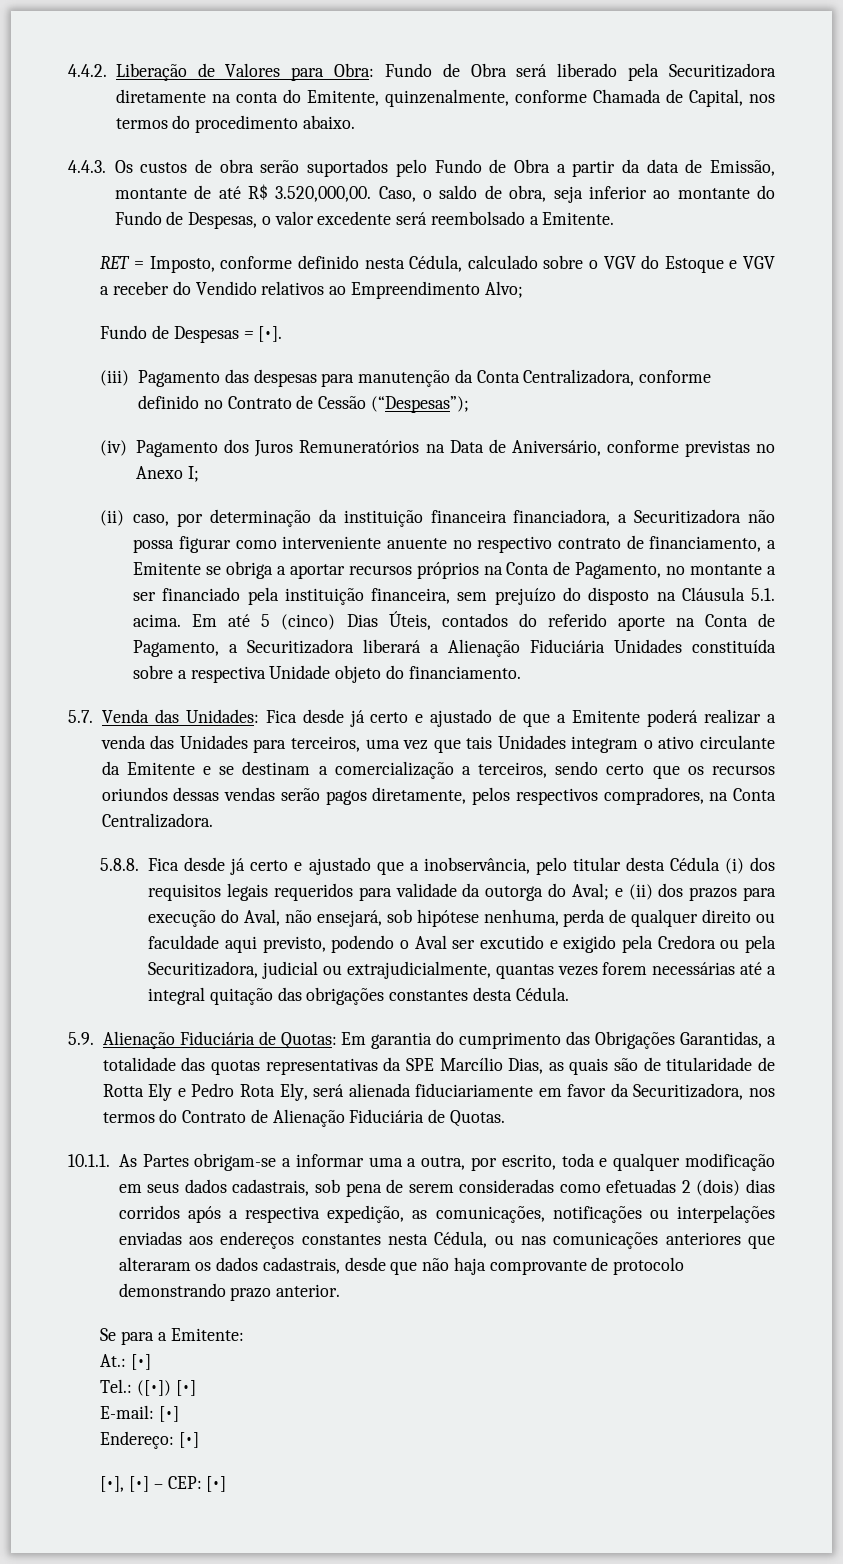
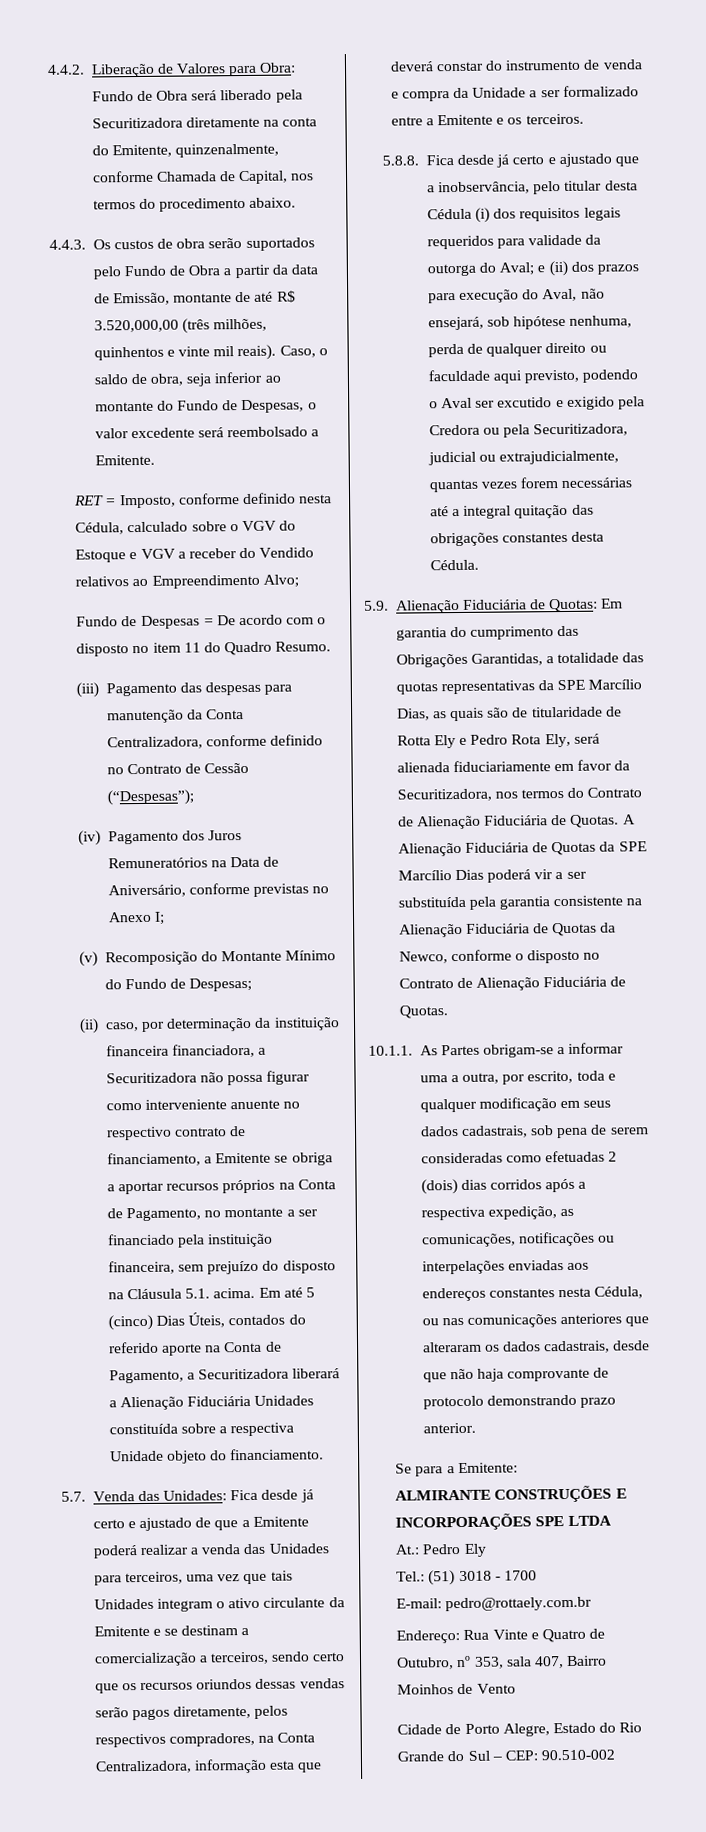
- 4.4.3. Os custos de obra serão suportados pelo Fundo de Obra a partir da data de Emissão, montante de até R$ 3.520,000,00. Caso, o saldo de obra, seja inferior ao montante do Fundo de Despesas, o valor excedente será reembolsado a Emitente.
+ 4.4.3. Os custos de obra serão suportados pelo Fundo de Obra a partir da data de Emissão, montante de até R$ 3.520,000,00 (três milhões, quinhentos e vinte mil reais). Caso, o saldo de obra, seja inferior ao montante do Fundo de Despesas, o valor excedente será reembolsado a Emitente.
- Fundo de Despesas = [•].
+ Fundo de Despesas = De acordo com o disposto no item 11 do Quadro Resumo.
+ (v) Recomposição do Montante Mínimo do Fundo de Despesas;
- 5.7. Venda das Unidades: Fica desde já certo e ajustado de que a Emitente poderá realizar a venda das Unidades para terceiros, uma vez que tais Unidades integram o ativo circulante da Emitente e se destinam a comercialização a terceiros, sendo certo que os recursos oriundos dessas vendas serão pagos diretamente, pelos respectivos compradores, na Conta Centralizadora.
+ 5.7. Venda das Unidades: Fica desde já certo e ajustado de que a Emitente poderá realizar a venda das Unidades para terceiros, uma vez que tais Unidades integram o ativo circulante da Emitente e se destinam a comercialização a terceiros, sendo certo que os recursos oriundos dessas vendas serão pagos diretamente, pelos respectivos compradores, na Conta Centralizadora, informação esta que deverá constar do instrumento de venda e compra da Unidade a ser formalizado entre a Emitente e os terceiros.
+ A Alienação Fiduciária de Quotas da SPE Marcílio Dias poderá vir a ser substituída pela garantia consistente na Alienação Fiduciária de Quotas da Newco, conforme o disposto no Contrato de Alienação Fiduciária de Quotas.
+ ALMIRANTE CONSTRUÇÕES E INCORPORAÇÕES SPE LTDA
- At.: [•]
+ At.: Pedro Ely
- Tel.: ([•]) [•]
+ Tel.: (51) 3018 - 1700
- E-mail: [•]
+ E-mail: pedro@rottaely.com.br
- Endereço: [•]
- [•], [•] – CEP: [•]
+ Endereço: Rua Vinte e Quatro de Outubro, nº 353, sala 407, Bairro Moinhos de Vento
+ Cidade de Porto Alegre, Estado do Rio Grande do Sul – CEP: 90.510-002

